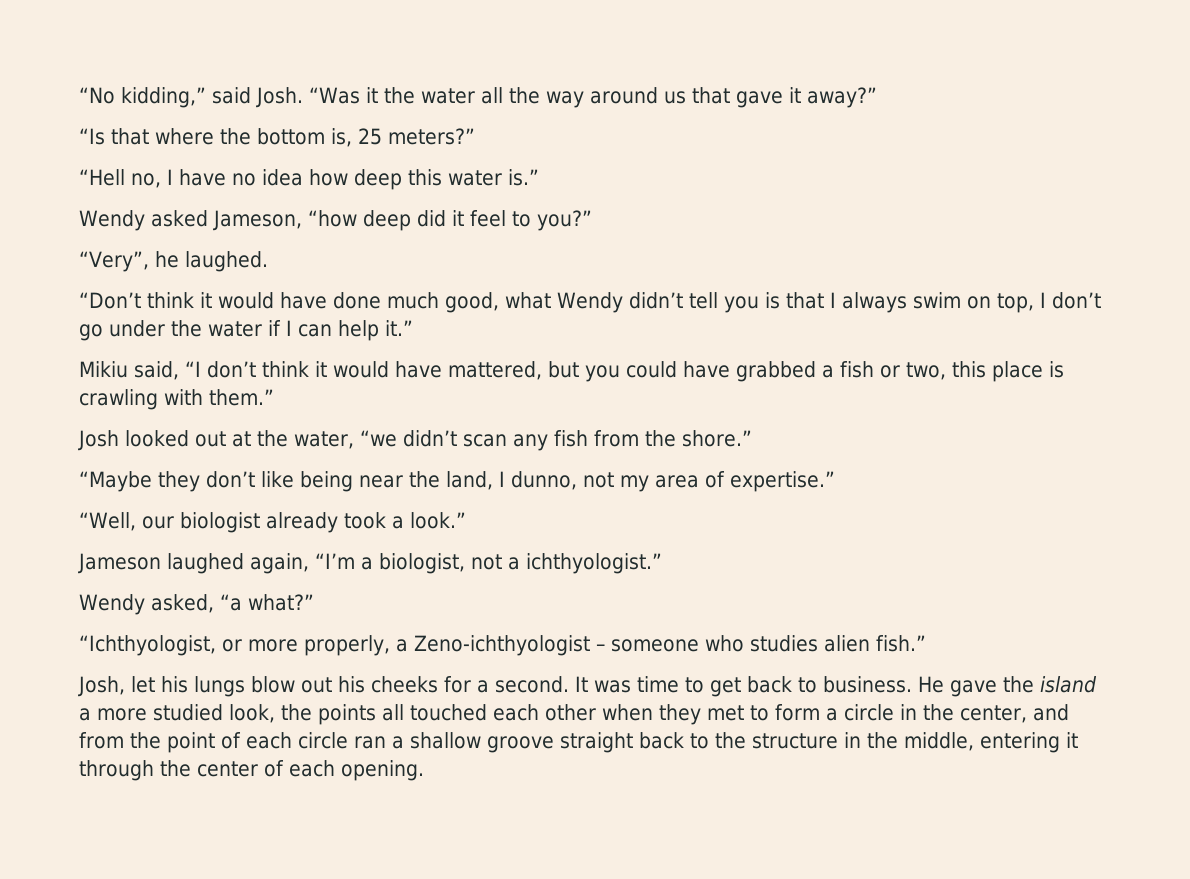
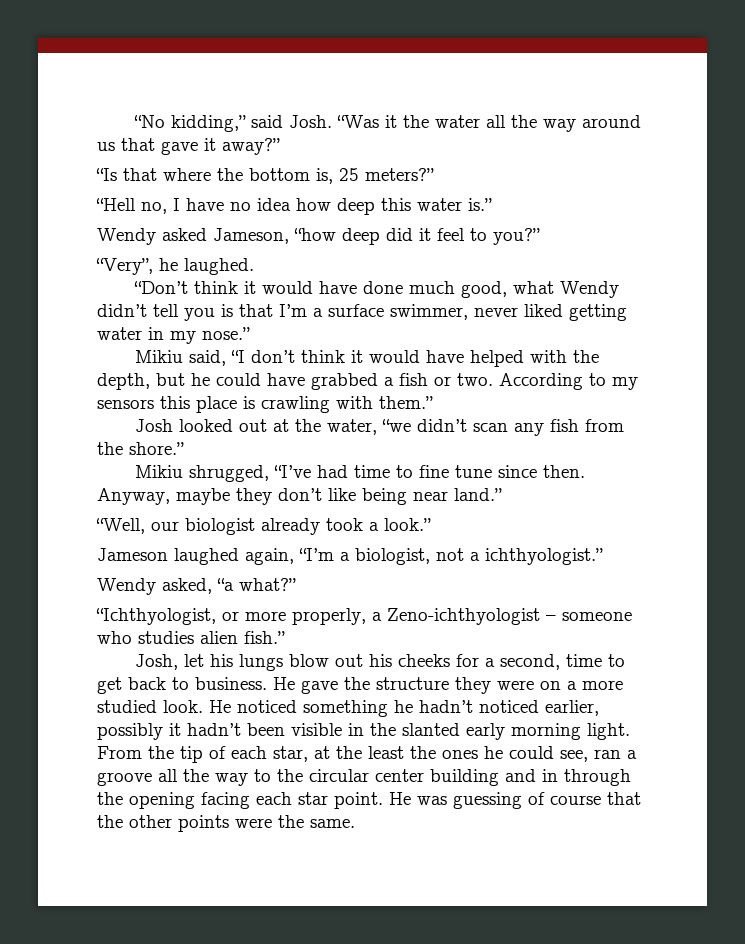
- “Don’t think it would have done much good, what Wendy didn’t tell you is that I always swim on top, I don’t go under the water if I can help it.”
+ “Don’t think it would have done much good, what Wendy didn’t tell you is that I’m a surface swimmer, never liked getting water in my nose.”
- Mikiu said, “I don’t think it would have mattered, but you could have grabbed a fish or two, this place is crawling with them.”
+ Mikiu said, “I don’t think it would have helped with the depth, but he could have grabbed a fish or two. According to my sensors this place is crawling with them.”
- “Maybe they don’t like being near the land, I dunno, not my area of expertise.”
+ Mikiu shrugged, “I’ve had time to fine tune since then. Anyway, maybe they don’t like being near land.”
- Josh, let his lungs blow out his cheeks for a second. It was time to get back to business.
+ Josh, let his lungs blow out his cheeks for a second, time to get back to business.
- He gave the island a more studied look, the points all touched each other when they met to form a circle in the center, and from the point of each circle ran a shallow groove straight back to the structure in the middle, entering it through the center of each opening.
+ He gave the structure they were on a more studied look. He noticed something he hadn’t noticed earlier, possibly it hadn’t been visible in the slanted early morning light. From the tip of each star, at the least the ones he could see, ran a groove all the way to the circular center building and in through the opening facing each star point. He was guessing of course that the other points were the same.

